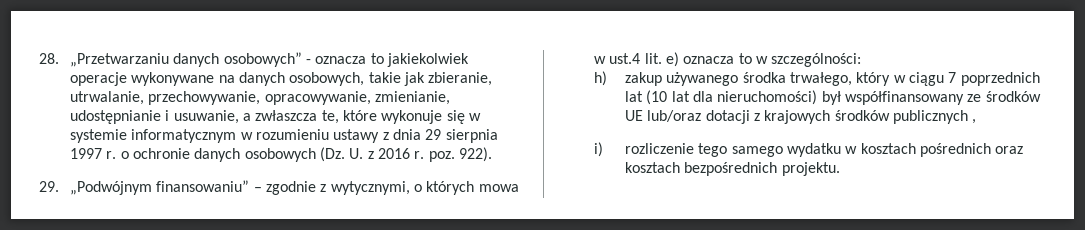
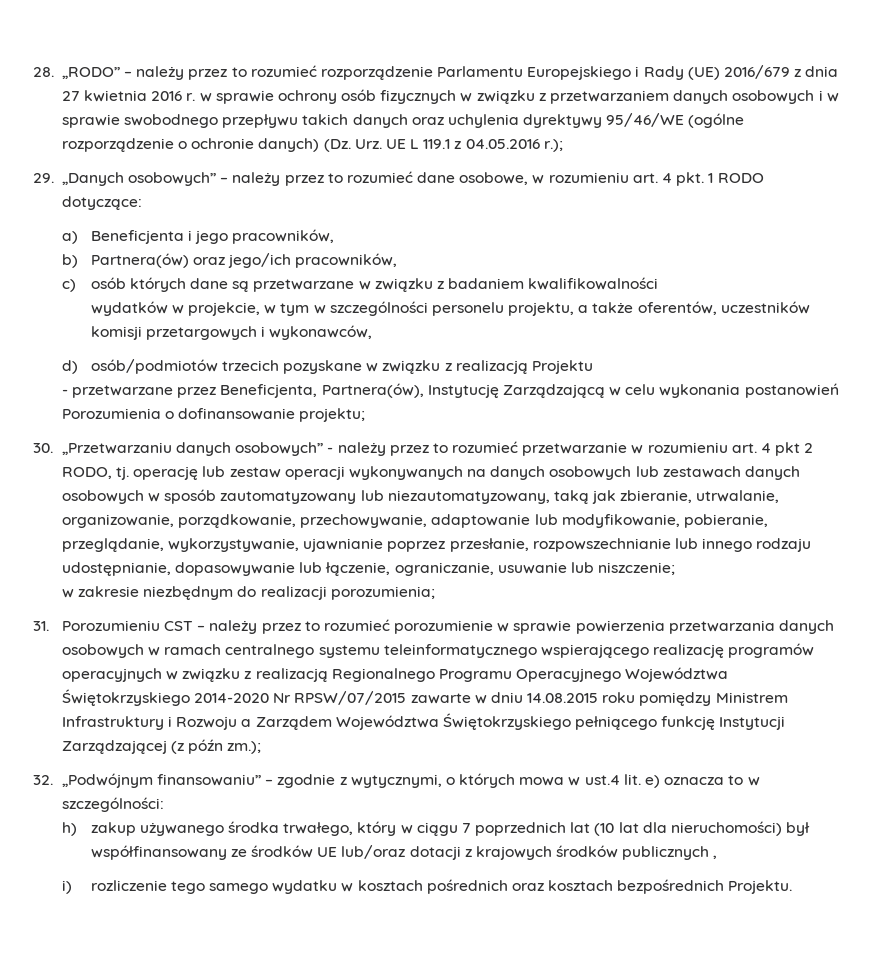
- 28. „Przetwarzaniu danych osobowych” - oznacza to jakiekolwiek operacje wykonywane na danych osobowych, takie jak zbieranie, utrwalanie, przechowywanie, opracowywanie, zmienianie, udostępnianie i usuwanie, a zwłaszcza te, które wykonuje się w systemie informatycznym w rozumieniu ustawy z dnia 29 sierpnia 1997 r. o ochronie danych osobowych (Dz. U. z 2016 r. poz. 922).
- 29. „Podwójnym finansowaniu” – zgodnie z wytycznymi, o których mowa w ust.4 lit. e) oznacza to w szczególności:
+ 28. „RODO” – należy przez to rozumieć rozporządzenie Parlamentu Europejskiego i Rady (UE) 2016/679 z dnia 27 kwietnia 2016 r. w sprawie ochrony osób fizycznych w związku z przetwarzaniem danych osobowych i w sprawie swobodnego przepływu takich danych oraz uchylenia dyrektywy 95/46/WE (ogólne rozporządzenie o ochronie danych) (Dz. Urz. UE L 119.1 z 04.05.2016 r.);
+ 29. „Danych osobowych” – należy przez to rozumieć dane osobowe, w rozumieniu art. 4 pkt. 1 RODO dotyczące:
+ a) Beneficjenta i jego pracowników,
+ b) Partnera(ów) oraz jego/ich pracowników,
+ c) osób których dane są przetwarzane w związku z badaniem kwalifikowalności
+ wydatków w projekcie, w tym w szczególności personelu projektu, a także oferentów, uczestników komisji przetargowych i wykonawców,
+ d) osób/podmiotów trzecich pozyskane w związku z realizacją Projektu
+ - przetwarzane przez Beneficjenta, Partnera(ów), Instytucję Zarządzającą w celu wykonania postanowień Porozumienia o dofinansowanie projektu;
+ 30. „Przetwarzaniu danych osobowych” - należy przez to rozumieć przetwarzanie w rozumieniu art. 4 pkt 2 RODO, tj. operację lub zestaw operacji wykonywanych na danych osobowych lub zestawach danych osobowych w sposób zautomatyzowany lub niezautomatyzowany, taką jak zbieranie, utrwalanie, organizowanie, porządkowanie, przechowywanie, adaptowanie lub modyfikowanie, pobieranie, przeglądanie, wykorzystywanie, ujawnianie poprzez przesłanie, rozpowszechnianie lub innego rodzaju udostępnianie, dopasowywanie lub łączenie, ograniczanie, usuwanie lub niszczenie;
+ w zakresie niezbędnym do realizacji porozumienia;
+ 31. Porozumieniu CST – należy przez to rozumieć porozumienie w sprawie powierzenia przetwarzania danych osobowych w ramach centralnego systemu teleinformatycznego wspierającego realizację programów operacyjnych w związku z realizacją Regionalnego Programu Operacyjnego Województwa Świętokrzyskiego 2014-2020 Nr RPSW/07/2015 zawarte w dniu 14.08.2015 roku pomiędzy Ministrem Infrastruktury i Rozwoju a Zarządem Województwa Świętokrzyskiego pełniącego funkcję Instytucji Zarządzającej (z późn zm.);
+ 32. „Podwójnym finansowaniu” – zgodnie z wytycznymi, o których mowa w ust.4 lit. e) oznacza to w szczególności:
- i) rozliczenie tego samego wydatku w kosztach pośrednich oraz kosztach bezpośrednich projektu.
+ i) rozliczenie tego samego wydatku w kosztach pośrednich oraz kosztach bezpośrednich Projektu.

